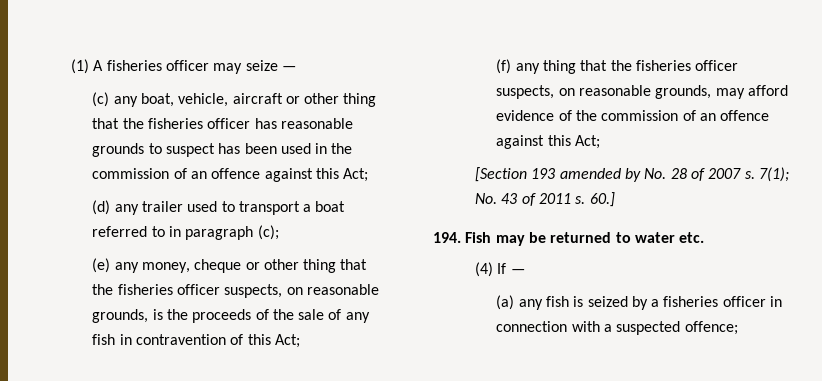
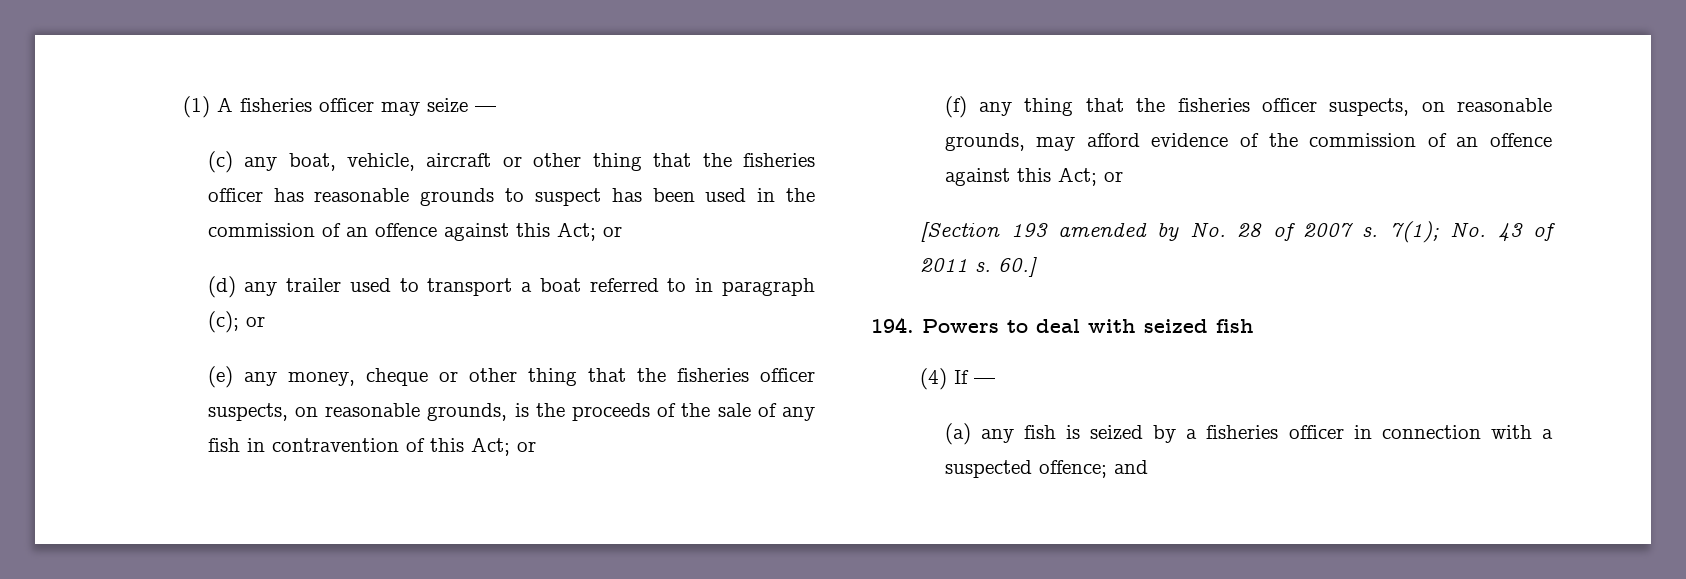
- (c) any boat, vehicle, aircraft or other thing that the fisheries officer has reasonable grounds to suspect has been used in the commission of an offence against this Act;
+ (c) any boat, vehicle, aircraft or other thing that the fisheries officer has reasonable grounds to suspect has been used in the commission of an offence against this Act; or
- (d) any trailer used to transport a boat referred to in paragraph (c);
+ (d) any trailer used to transport a boat referred to in paragraph (c); or
- (e) any money, cheque or other thing that the fisheries officer suspects, on reasonable grounds, is the proceeds of the sale of any fish in contravention of this Act;
+ (e) any money, cheque or other thing that the fisheries officer suspects, on reasonable grounds, is the proceeds of the sale of any fish in contravention of this Act; or
- (f) any thing that the fisheries officer suspects, on reasonable grounds, may afford evidence of the commission of an offence against this Act;
+ (f) any thing that the fisheries officer suspects, on reasonable grounds, may afford evidence of the commission of an offence against this Act; or
- 194. Fish may be returned to water etc.
+ 194. Powers to deal with seized fish
- (a) any fish is seized by a fisheries officer in connection with a suspected offence;
+ (a) any fish is seized by a fisheries officer in connection with a suspected offence; and

